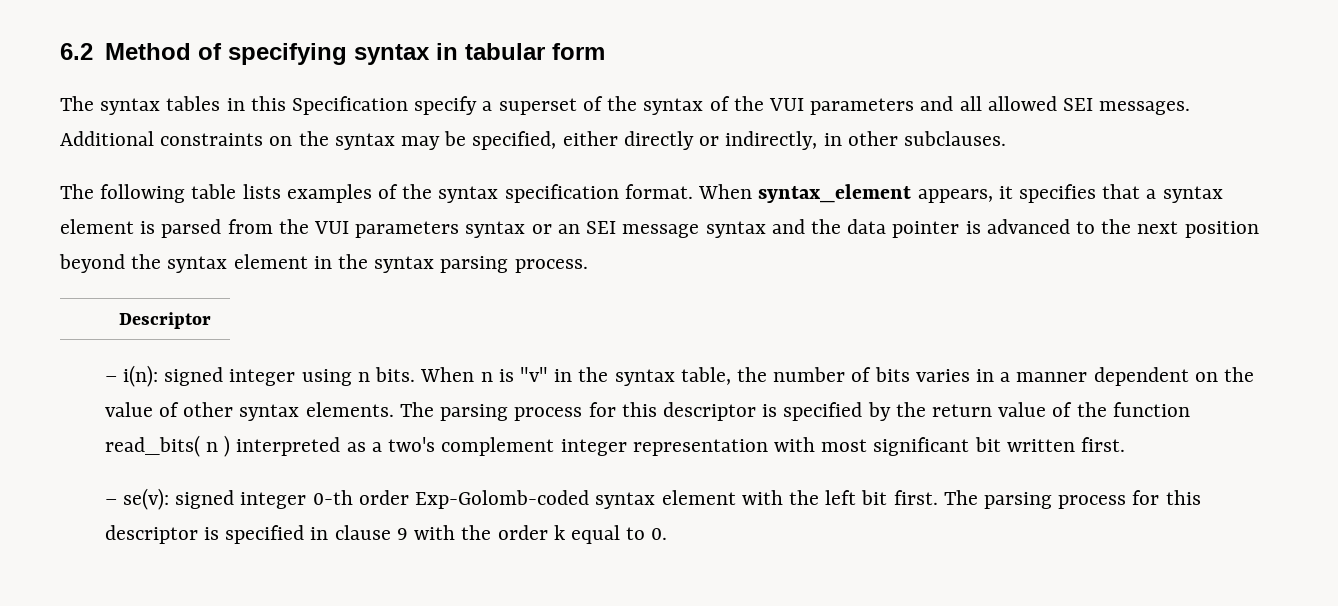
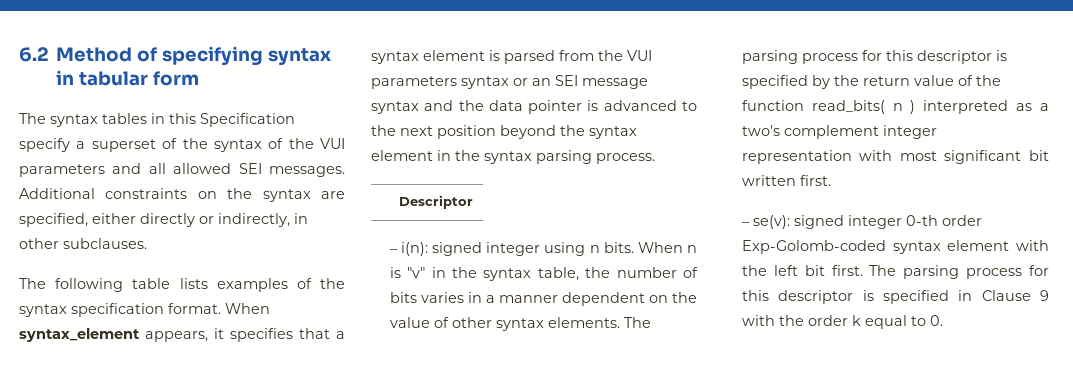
- Additional constraints on the syntax may be specified, either directly or indirectly, in other subclauses.
+ Additional constraints on the syntax are specified, either directly or indirectly, in other subclauses.
- The parsing process for this descriptor is specified in clause 9 with the order k equal to 0.
+ The parsing process for this descriptor is specified in Clause 9 with the order k equal to 0.

